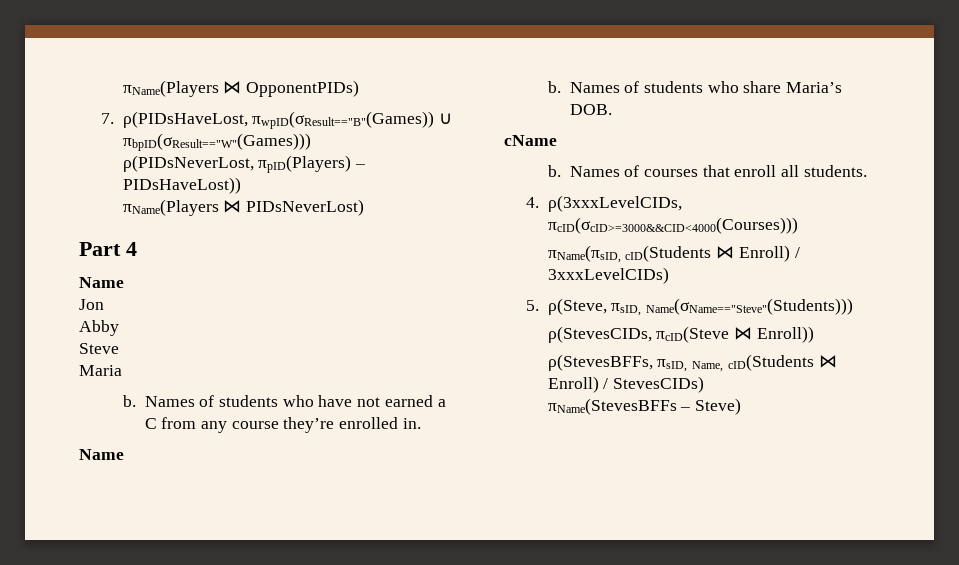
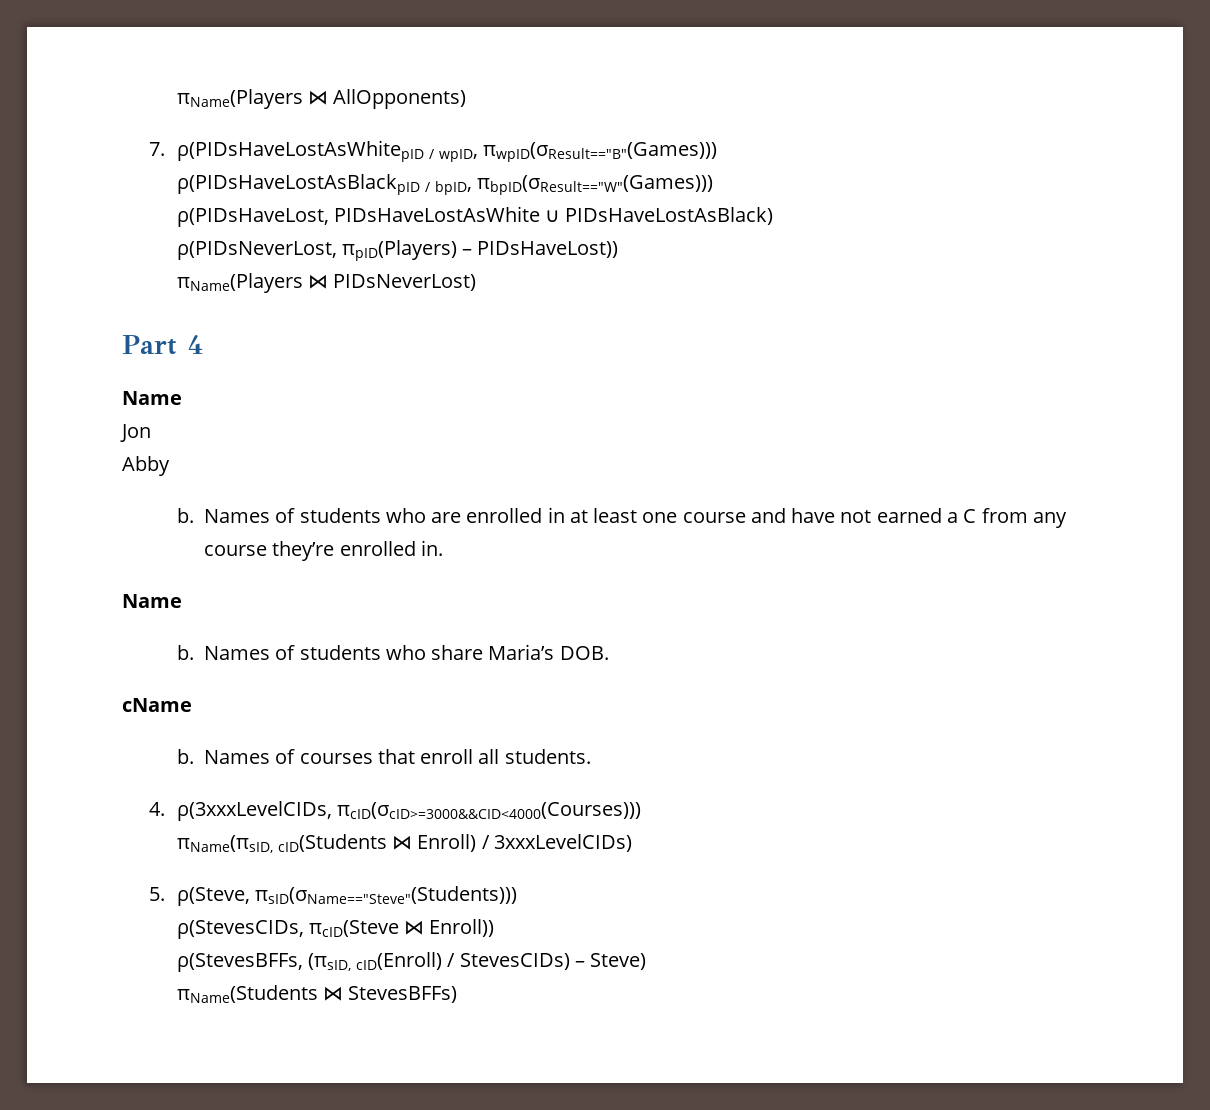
- πName(Players ⋈ OpponentPIDs)
+ πName(Players ⋈ AllOpponents)
- 7. ρ(PIDsHaveLost, πwpID(σResult=="B"(Games)) ∪ πbpID(σResult=="W"(Games)))
+ 7. ρ(PIDsHaveLostAsWhitepID / wpID, πwpID(σResult=="B"(Games)))
+ ρ(PIDsHaveLostAsBlackpID / bpID, πbpID(σResult=="W"(Games)))
+ ρ(PIDsHaveLost, PIDsHaveLostAsWhite ∪ PIDsHaveLostAsBlack)
- Steve
- Maria
- b. Names of students who have not earned a C from any course they’re enrolled in.
+ b. Names of students who are enrolled in at least one course and have not earned a C from any course they’re enrolled in.
- 5. ρ(Steve, πsID, Name(σName=="Steve"(Students)))
+ 5. ρ(Steve, πsID(σName=="Steve"(Students)))
- ρ(StevesBFFs, πsID, Name, cID(Students ⋈ Enroll) / StevesCIDs)
- πName(StevesBFFs – Steve)
+ ρ(StevesBFFs, (πsID, cID(Enroll) / StevesCIDs) – Steve)
+ πName(Students ⋈ StevesBFFs)

